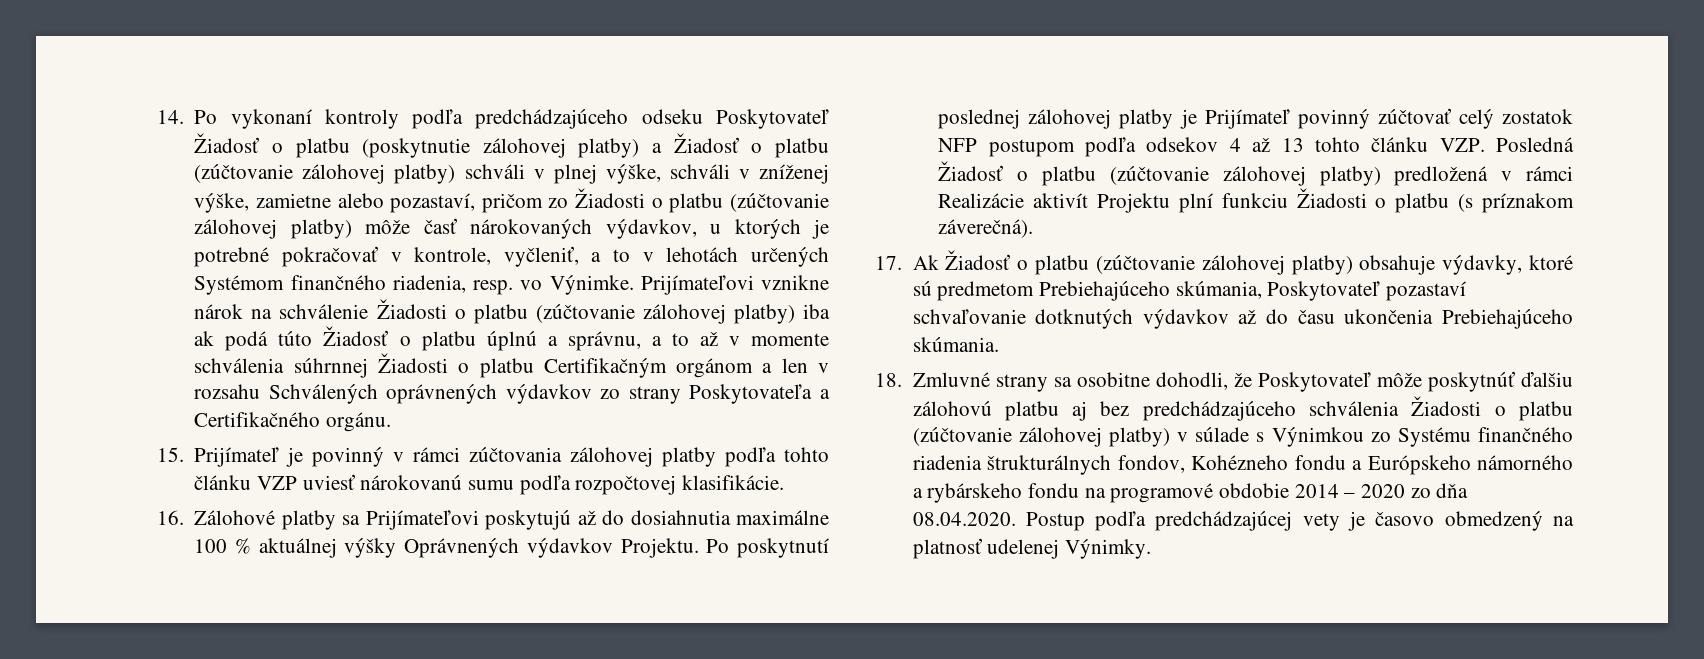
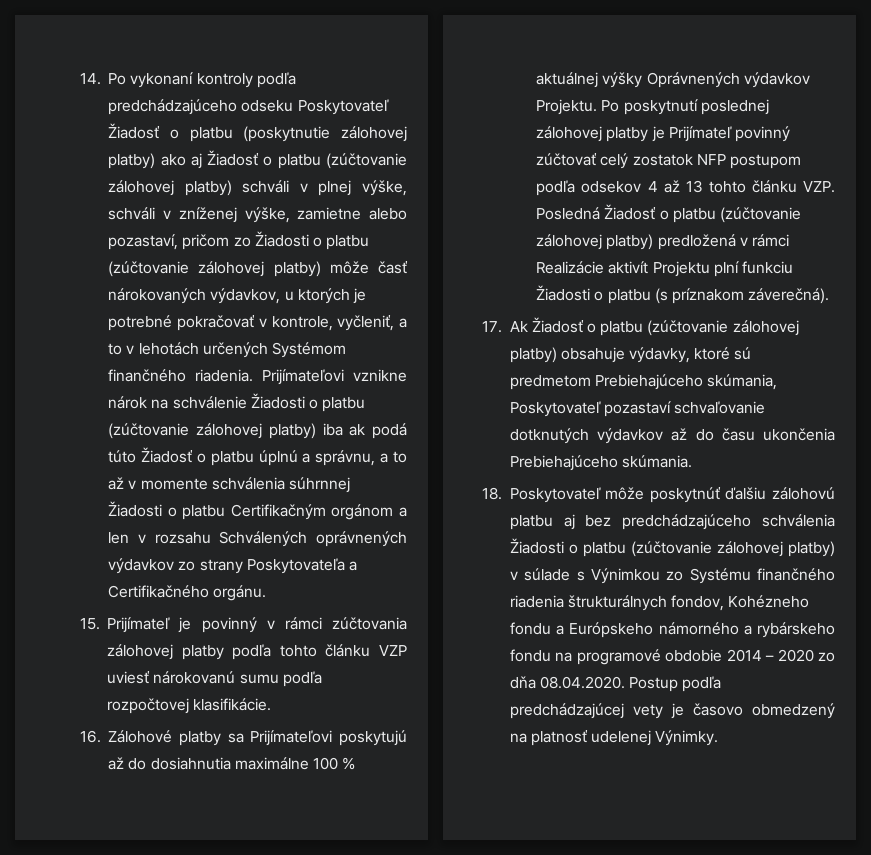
- 14. Po vykonaní kontroly podľa predchádzajúceho odseku Poskytovateľ Žiadosť o platbu (poskytnutie zálohovej platby) a Žiadosť o platbu (zúčtovanie zálohovej platby) schváli v plnej výške, schváli v zníženej výške, zamietne alebo pozastaví, pričom zo Žiadosti o platbu (zúčtovanie zálohovej platby) môže časť nárokovaných výdavkov, u ktorých je potrebné pokračovať v kontrole, vyčleniť, a to v lehotách určených Systémom finančného riadenia, resp. vo Výnimke.
+ 14. Po vykonaní kontroly podľa predchádzajúceho odseku Poskytovateľ Žiadosť o platbu (poskytnutie zálohovej platby) ako aj Žiadosť o platbu (zúčtovanie zálohovej platby) schváli v plnej výške, schváli v zníženej výške, zamietne alebo pozastaví, pričom zo Žiadosti o platbu (zúčtovanie zálohovej platby) môže časť nárokovaných výdavkov, u ktorých je potrebné pokračovať v kontrole, vyčleniť, a to v lehotách určených Systémom finančného riadenia.
- 18. Zmluvné strany sa osobitne dohodli, že Poskytovateľ môže poskytnúť ďalšiu zálohovú platbu aj bez predchádzajúceho schválenia Žiadosti o platbu (zúčtovanie zálohovej platby) v súlade s Výnimkou zo Systému finančného riadenia štrukturálnych fondov, Kohézneho fondu a Európskeho námorného a rybárskeho fondu na programové obdobie 2014 – 2020 zo dňa 08.04.2020. Postup podľa predchádzajúcej vety je časovo obmedzený na platnosť udelenej Výnimky.
+ 18. Poskytovateľ môže poskytnúť ďalšiu zálohovú platbu aj bez predchádzajúceho schválenia Žiadosti o platbu (zúčtovanie zálohovej platby) v súlade s Výnimkou zo Systému finančného riadenia štrukturálnych fondov, Kohézneho fondu a Európskeho námorného a rybárskeho fondu na programové obdobie 2014 – 2020 zo dňa 08.04.2020. Postup podľa predchádzajúcej vety je časovo obmedzený na platnosť udelenej Výnimky.

